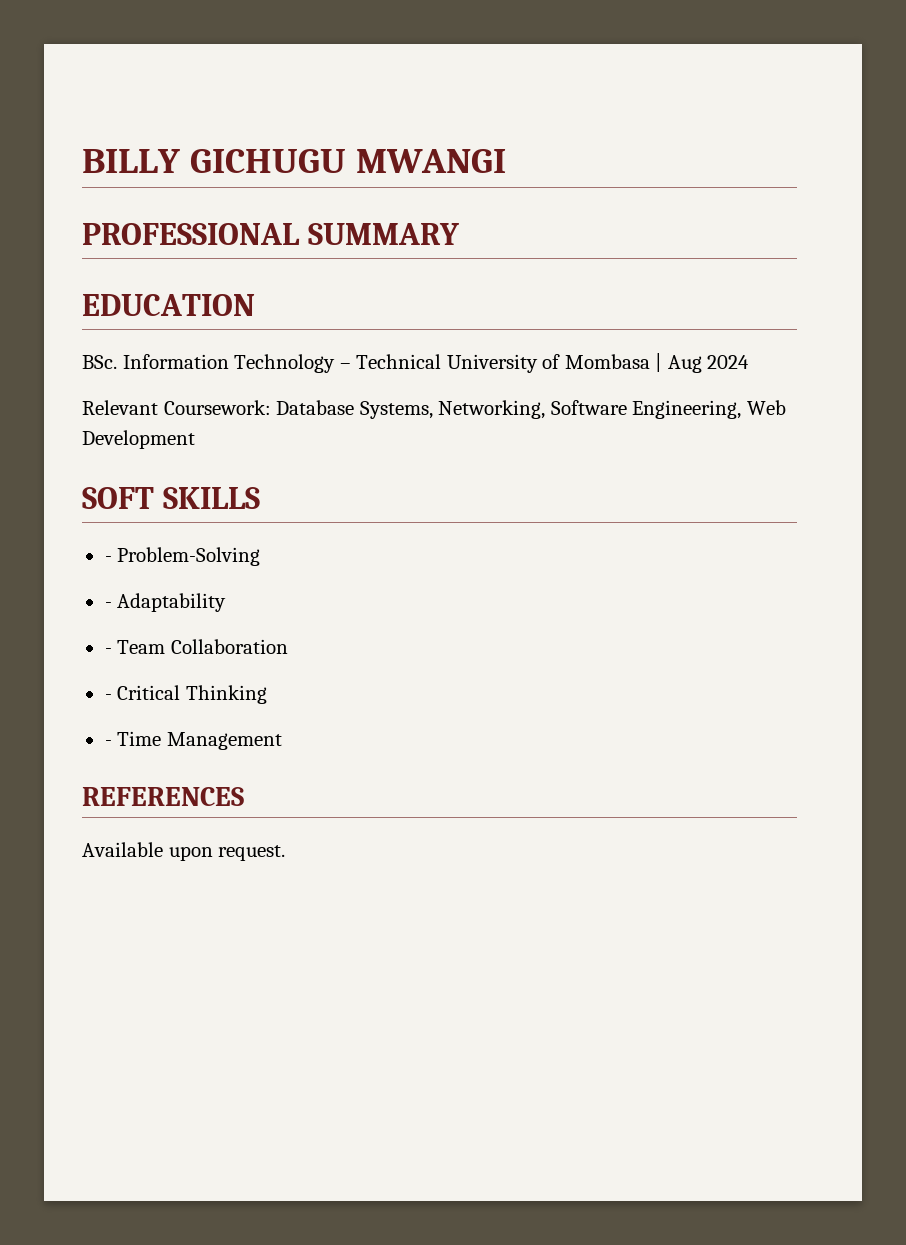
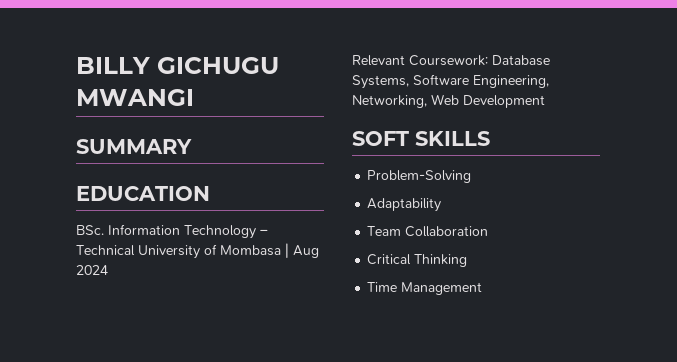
- PROFESSIONAL SUMMARY
+ SUMMARY
- Relevant Coursework: Database Systems, Networking, Software Engineering, Web Development
+ Relevant Coursework: Database Systems, Software Engineering, Networking, Web Development
- - Problem-Solving
+ Problem-Solving
- - Adaptability
+ Adaptability
- - Team Collaboration
+ Team Collaboration
- - Critical Thinking
+ Critical Thinking
- - Time Management
+ Time Management
- REFERENCES
- Available upon request.

